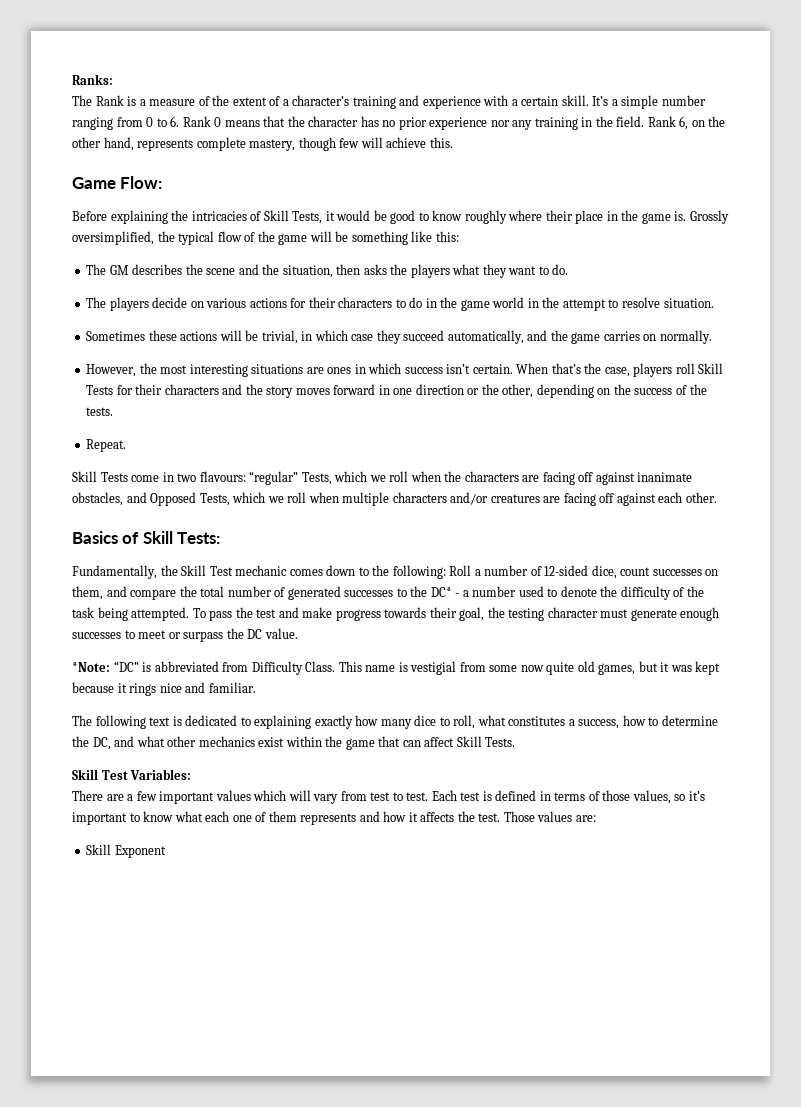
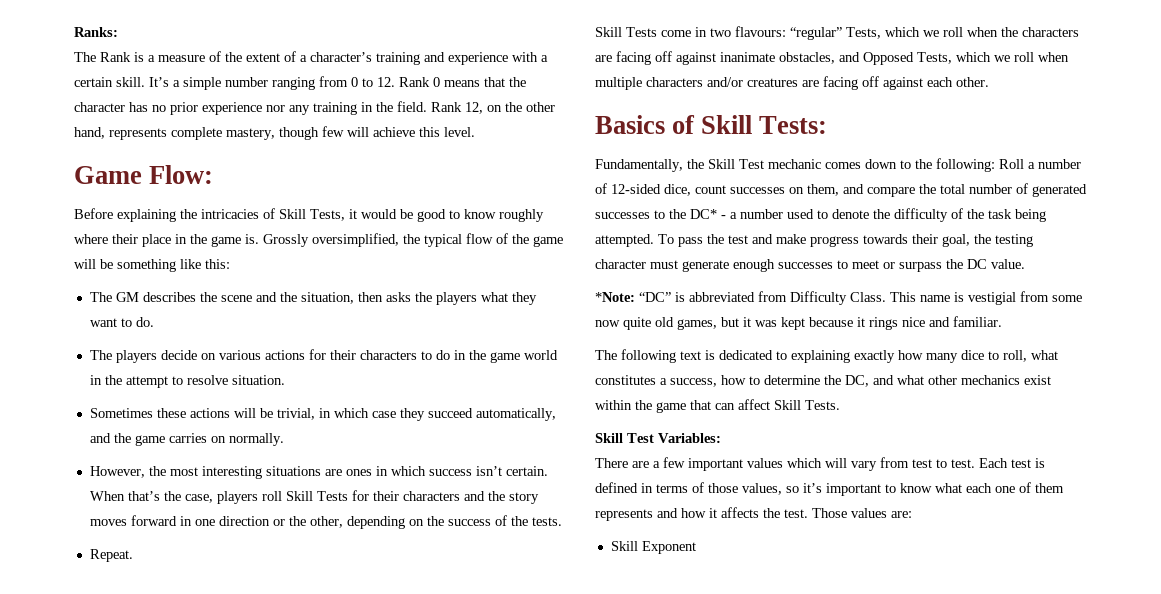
- It’s a simple number ranging from 0 to 6. Rank 0 means that the character has no prior experience nor any training in the field.
+ It’s a simple number ranging from 0 to 12. Rank 0 means that the character has no prior experience nor any training in the field.
- Rank 6, on the other hand, represents complete mastery, though few will achieve this.
+ Rank 12, on the other hand, represents complete mastery, though few will achieve this level.

